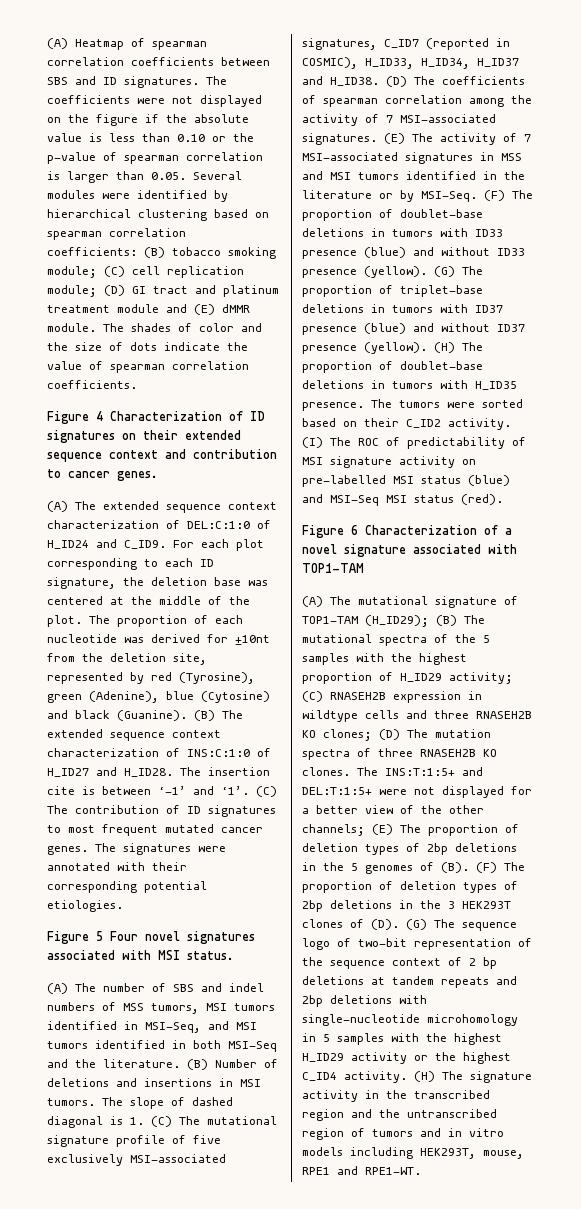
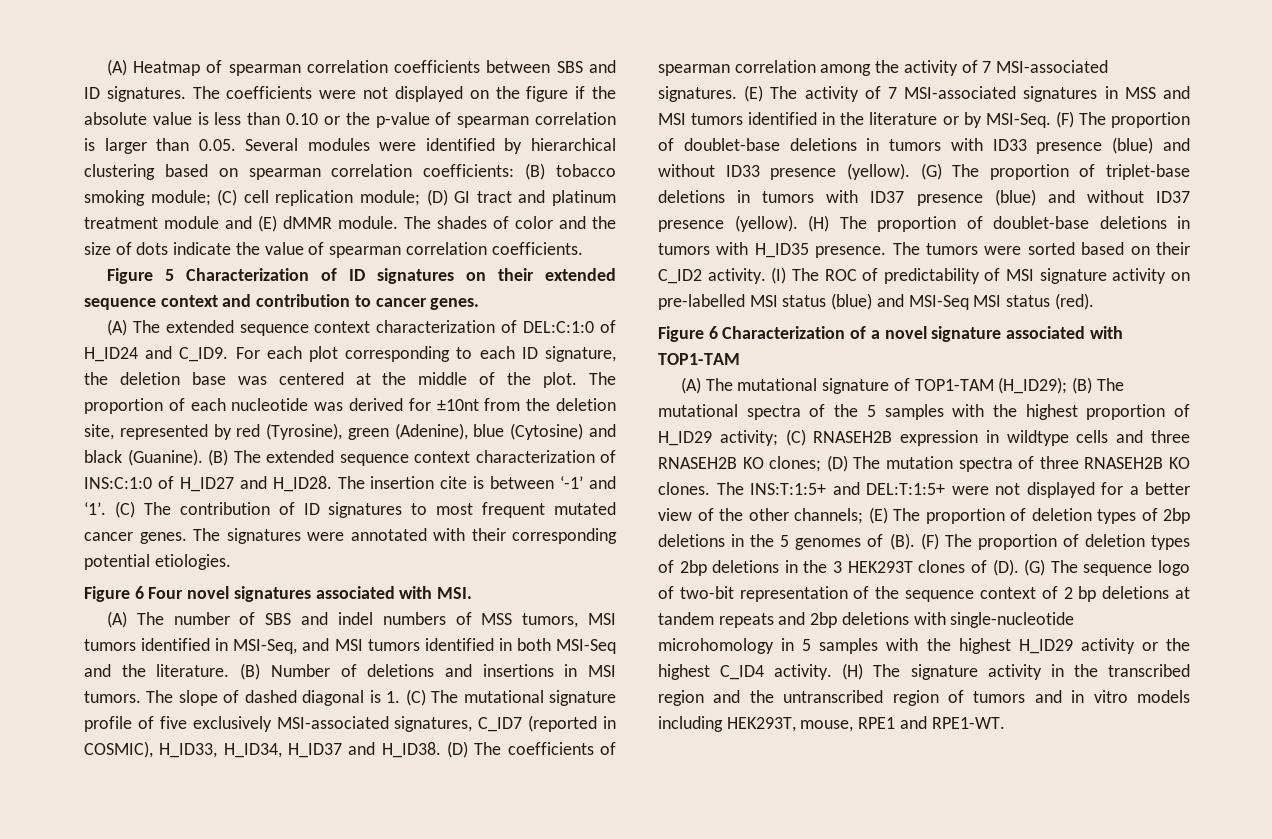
- Figure 4 Characterization of ID signatures on their extended sequence context and contribution to cancer genes.
+ Figure 5 Characterization of ID signatures on their extended sequence context and contribution to cancer genes.
- Figure 5 Four novel signatures associated with MSI status.
+ Figure 6 Four novel signatures associated with MSI.

